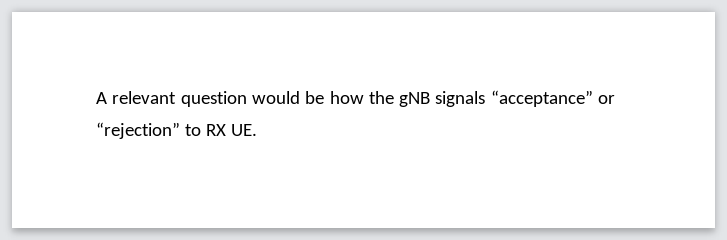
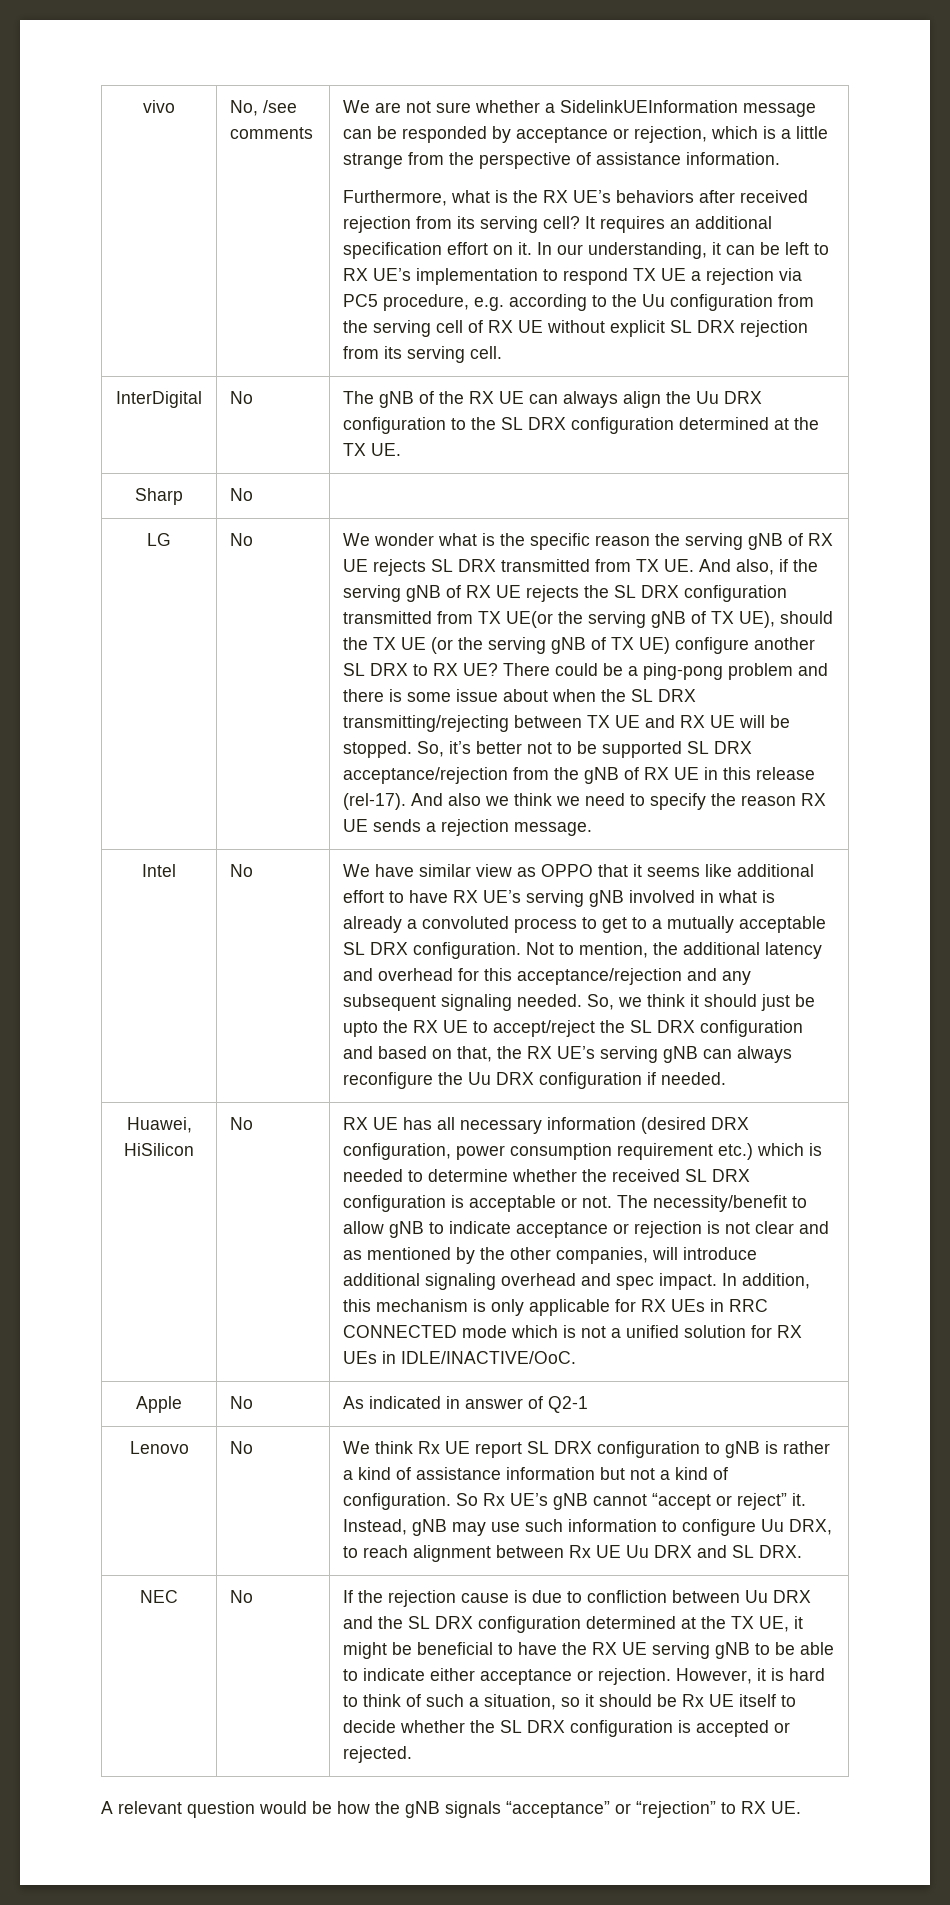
+ vivo | No, /see comments | We are not sure whether a SidelinkUEInformation message can be responded by acceptance or rejection, which is a little strange from the perspective of assistance information.
+ Furthermore, what is the RX UE’s behaviors after received rejection from its serving cell? It requires an additional specification effort on it. In our understanding, it can be left to RX UE’s implementation to respond TX UE a rejection via PC5 procedure, e.g. according to the Uu configuration from the serving cell of RX UE without explicit SL DRX rejection from its serving cell.
+ InterDigital | No | The gNB of the RX UE can always align the Uu DRX configuration to the SL DRX configuration determined at the TX UE.
+ Sharp | No |
+ LG | No | We wonder what is the specific reason the serving gNB of RX UE rejects SL DRX transmitted from TX UE. And also, if the serving gNB of RX UE rejects the SL DRX configuration transmitted from TX UE(or the serving gNB of TX UE), should the TX UE (or the serving gNB of TX UE) configure another SL DRX to RX UE? There could be a ping-pong problem and there is some issue about when the SL DRX transmitting/rejecting between TX UE and RX UE will be stopped. So, it’s better not to be supported SL DRX acceptance/rejection from the gNB of RX UE in this release (rel-17). And also we think we need to specify the reason RX UE sends a rejection message.
+ Intel | No | We have similar view as OPPO that it seems like additional effort to have RX UE’s serving gNB involved in what is already a convoluted process to get to a mutually acceptable SL DRX configuration. Not to mention, the additional latency and overhead for this acceptance/rejection and any subsequent signaling needed. So, we think it should just be upto the RX UE to accept/reject the SL DRX configuration and based on that, the RX UE’s serving gNB can always reconfigure the Uu DRX configuration if needed.
+ Huawei, HiSilicon | No | RX UE has all necessary information (desired DRX configuration, power consumption requirement etc.) which is needed to determine whether the received SL DRX configuration is acceptable or not. The necessity/benefit to allow gNB to indicate acceptance or rejection is not clear and as mentioned by the other companies, will introduce additional signaling overhead and spec impact. In addition, this mechanism is only applicable for RX UEs in RRC CONNECTED mode which is not a unified solution for RX UEs in IDLE/INACTIVE/OoC.
+ Apple | No | As indicated in answer of Q2-1
+ Lenovo | No | We think Rx UE report SL DRX configuration to gNB is rather a kind of assistance information but not a kind of configuration. So Rx UE’s gNB cannot “accept or reject” it. Instead, gNB may use such information to configure Uu DRX, to reach alignment between Rx UE Uu DRX and SL DRX.
+ NEC | No | If the rejection cause is due to confliction between Uu DRX and the SL DRX configuration determined at the TX UE, it might be beneficial to have the RX UE serving gNB to be able to indicate either acceptance or rejection. However, it is hard to think of such a situation, so it should be Rx UE itself to decide whether the SL DRX configuration is accepted or rejected.

